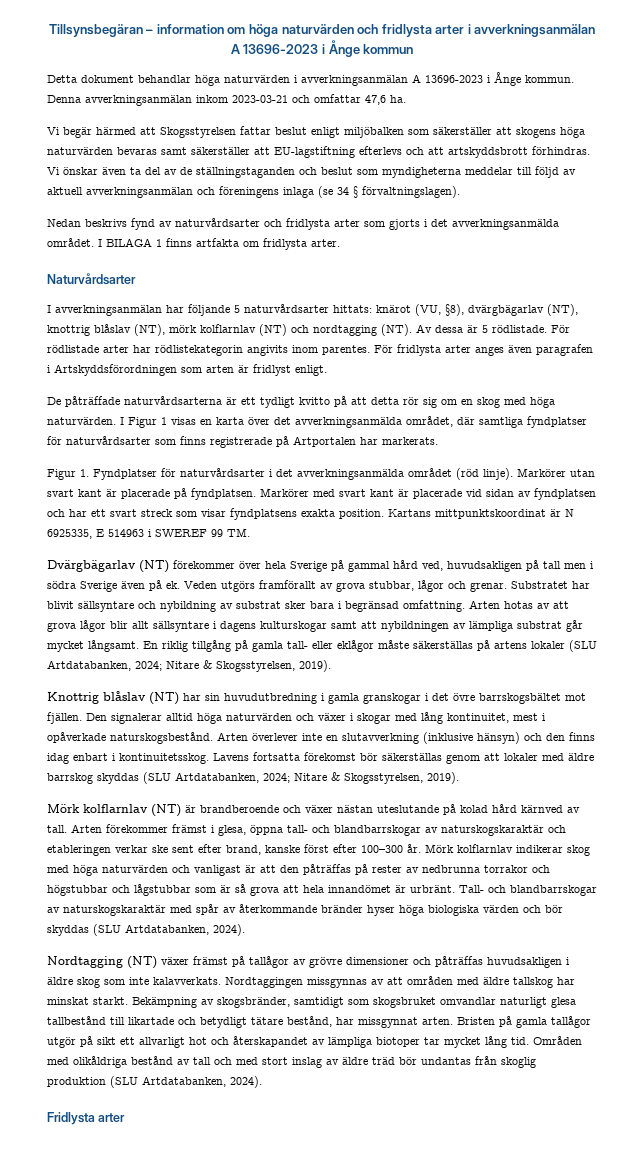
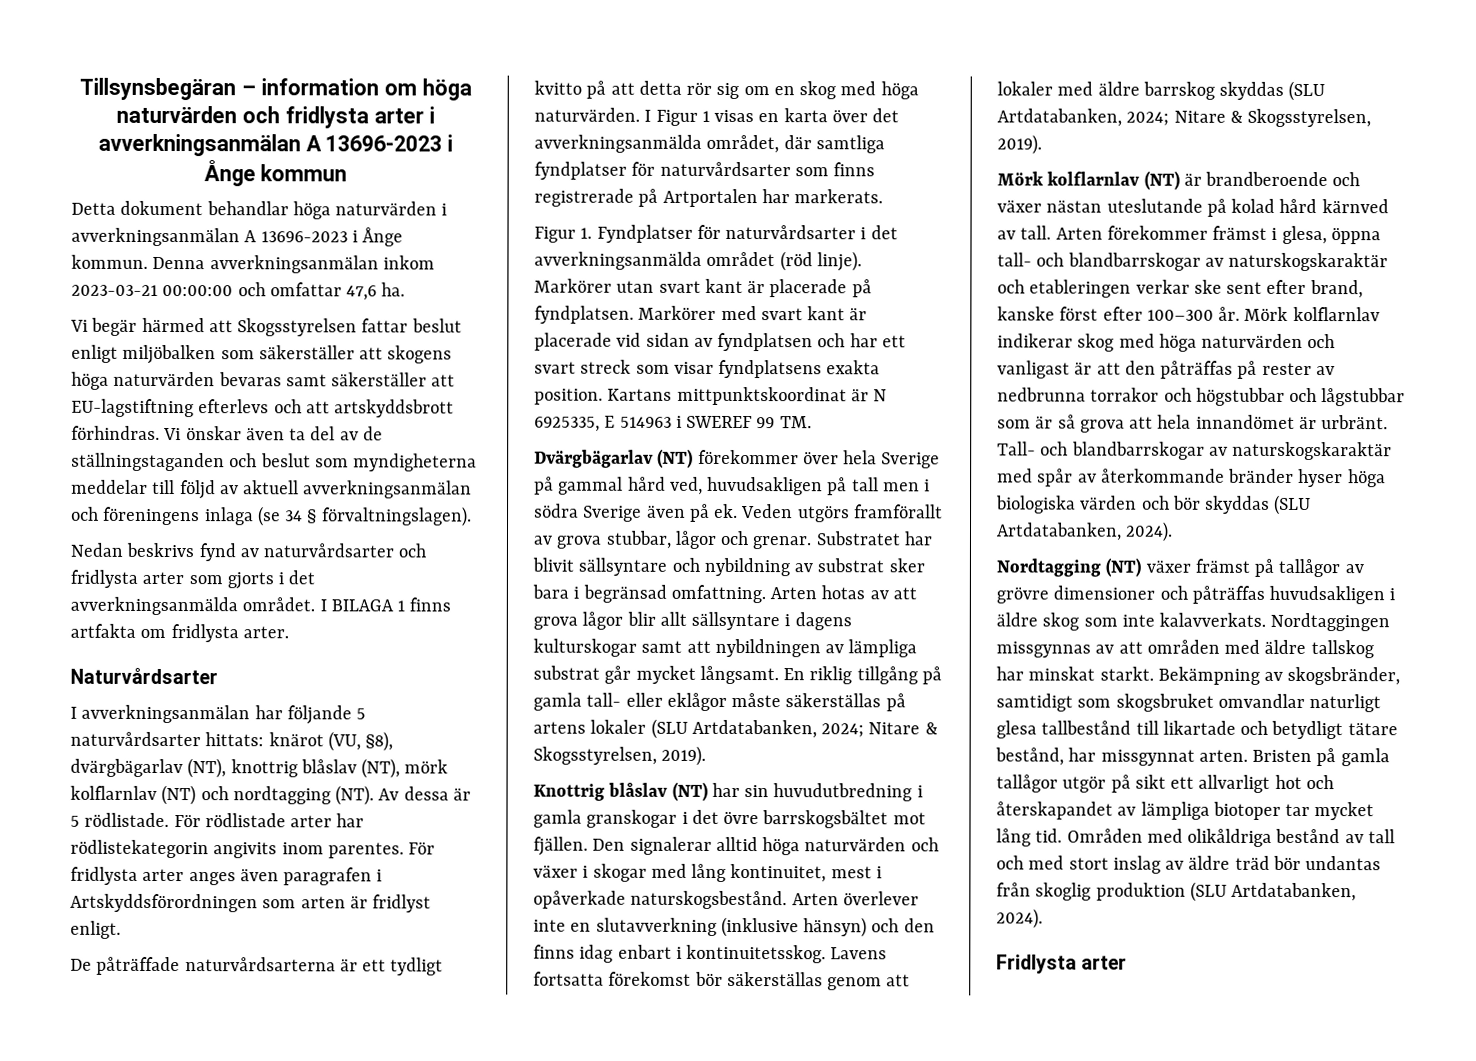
- Denna avverkningsanmälan inkom 2023-03-21 och omfattar 47,6 ha.
+ Denna avverkningsanmälan inkom 2023-03-21 00:00:00 och omfattar 47,6 ha.

